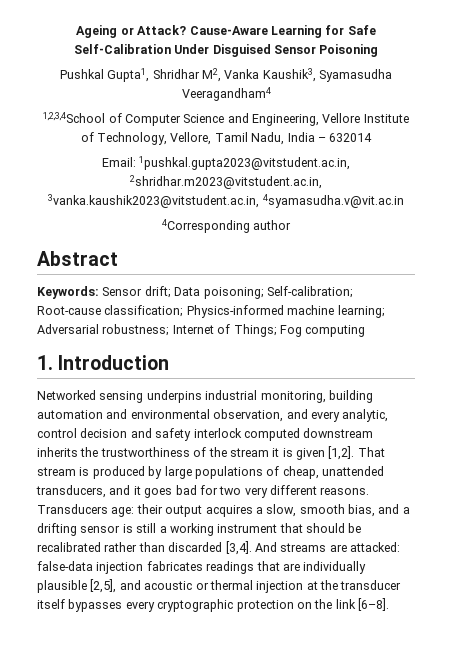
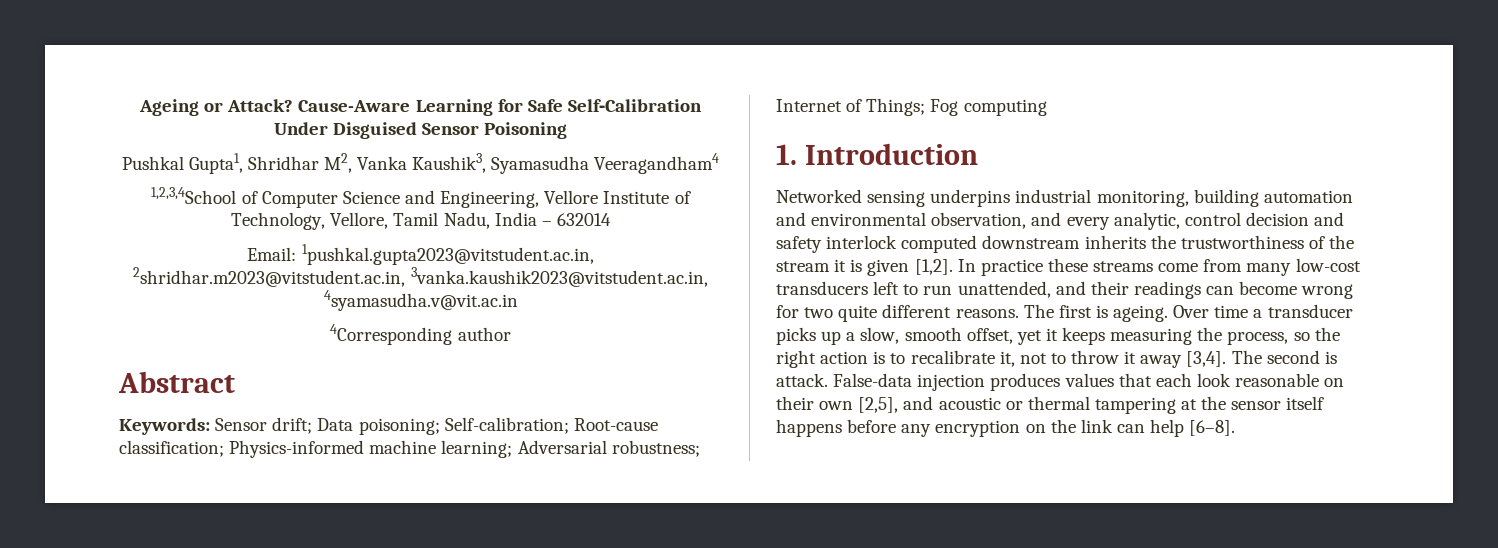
- That stream is produced by large populations of cheap, unattended transducers, and it goes bad for two very different reasons.
+ In practice these streams come from many low-cost transducers left to run unattended, and their readings can become wrong for two quite different reasons.
- Transducers age: their output acquires a slow, smooth bias, and a drifting sensor is still a working instrument that should be recalibrated rather than discarded [3,4]. And streams are attacked: false-data injection fabricates readings that are individually plausible [2,5], and acoustic or thermal injection at the transducer itself bypasses every cryptographic protection on the link [6–8].
+ The first is ageing. Over time a transducer picks up a slow, smooth offset, yet it keeps measuring the process, so the right action is to recalibrate it, not to throw it away [3,4]. The second is attack. False-data injection produces values that each look reasonable on their own [2,5], and acoustic or thermal tampering at the sensor itself happens before any encryption on the link can help [6–8].

